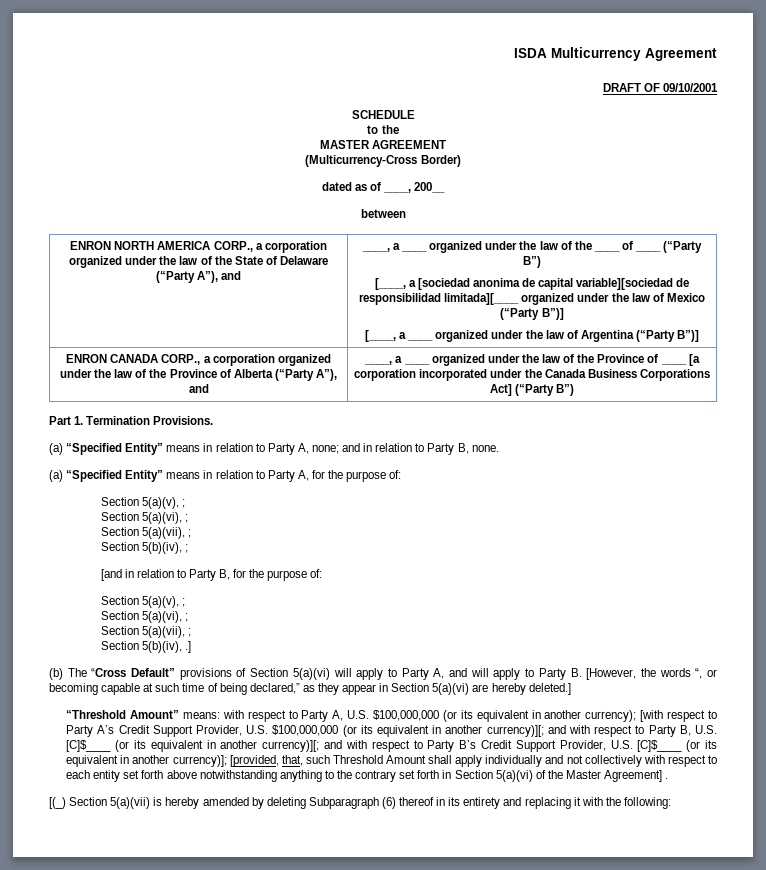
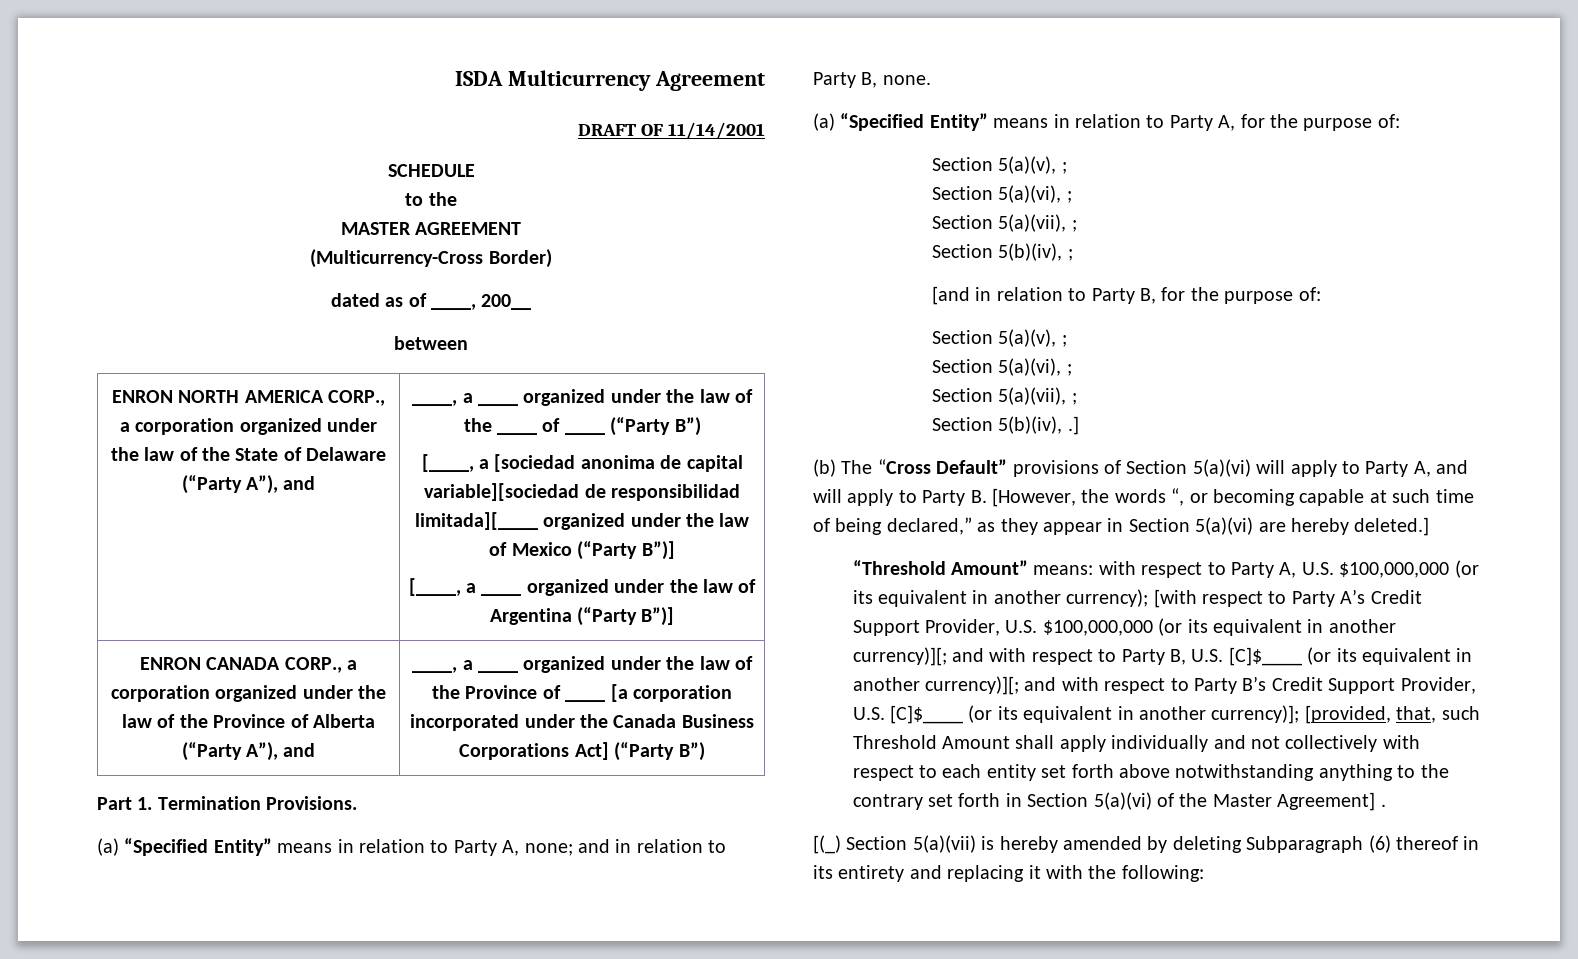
- DRAFT OF 09/10/2001
+ DRAFT OF 11/14/2001

